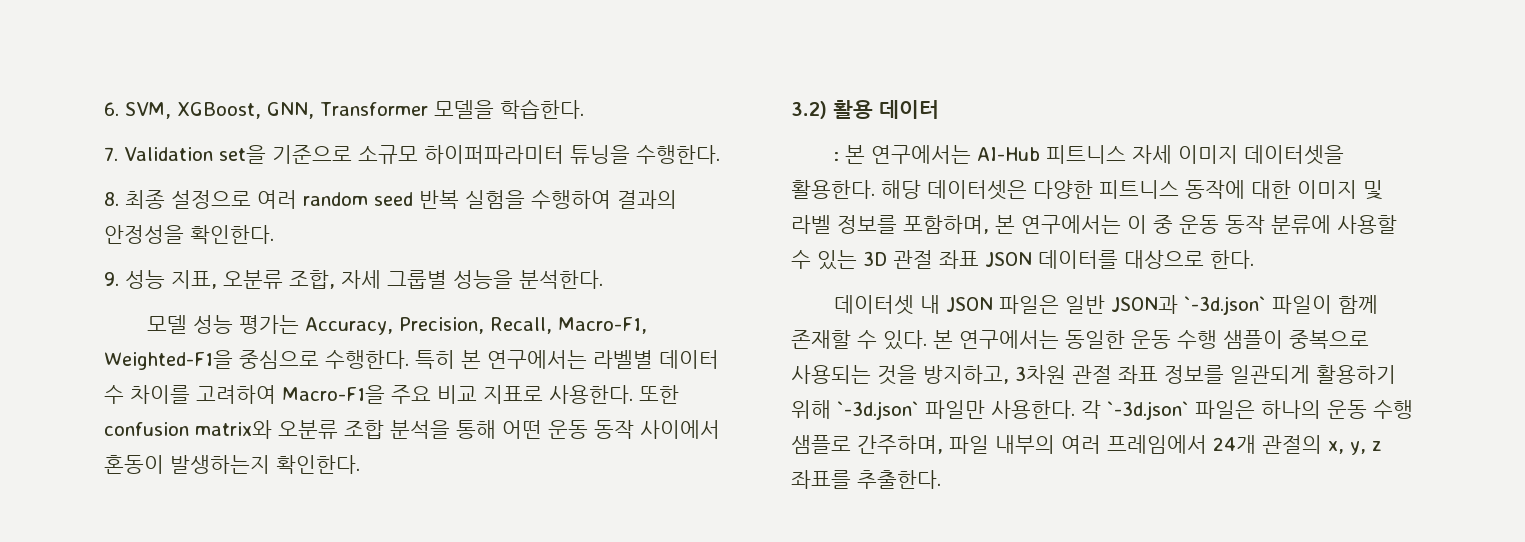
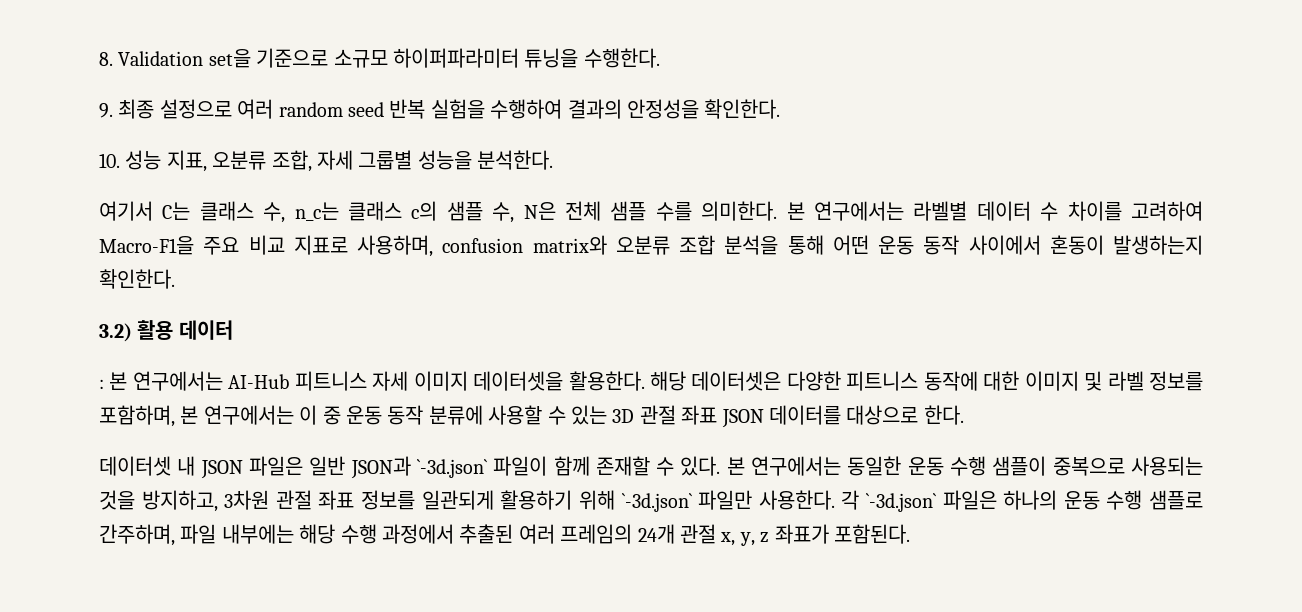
- 6. SVM, XGBoost, GNN, Transformer 모델을 학습한다.
- 7. Validation set을 기준으로 소규모 하이퍼파라미터 튜닝을 수행한다.
+ 8. Validation set을 기준으로 소규모 하이퍼파라미터 튜닝을 수행한다.
- 8. 최종 설정으로 여러 random seed 반복 실험을 수행하여 결과의 안정성을 확인한다.
+ 9. 최종 설정으로 여러 random seed 반복 실험을 수행하여 결과의 안정성을 확인한다.
- 9. 성능 지표, 오분류 조합, 자세 그룹별 성능을 분석한다.
+ 10. 성능 지표, 오분류 조합, 자세 그룹별 성능을 분석한다.
- 모델 성능 평가는 Accuracy, Precision, Recall, Macro-F1, Weighted-F1을 중심으로 수행한다. 특히 본 연구에서는 라벨별 데이터 수 차이를 고려하여 Macro-F1을 주요 비교 지표로 사용한다. 또한 confusion matrix와 오분류 조합 분석을 통해 어떤 운동 동작 사이에서 혼동이 발생하는지 확인한다.
+ 여기서 C는 클래스 수, n_c는 클래스 c의 샘플 수, N은 전체 샘플 수를 의미한다. 본 연구에서는 라벨별 데이터 수 차이를 고려하여 Macro-F1을 주요 비교 지표로 사용하며, confusion matrix와 오분류 조합 분석을 통해 어떤 운동 동작 사이에서 혼동이 발생하는지 확인한다.
- 각 `-3d.json` 파일은 하나의 운동 수행 샘플로 간주하며, 파일 내부의 여러 프레임에서 24개 관절의 x, y, z 좌표를 추출한다.
+ 각 `-3d.json` 파일은 하나의 운동 수행 샘플로 간주하며, 파일 내부에는 해당 수행 과정에서 추출된 여러 프레임의 24개 관절 x, y, z 좌표가 포함된다.

